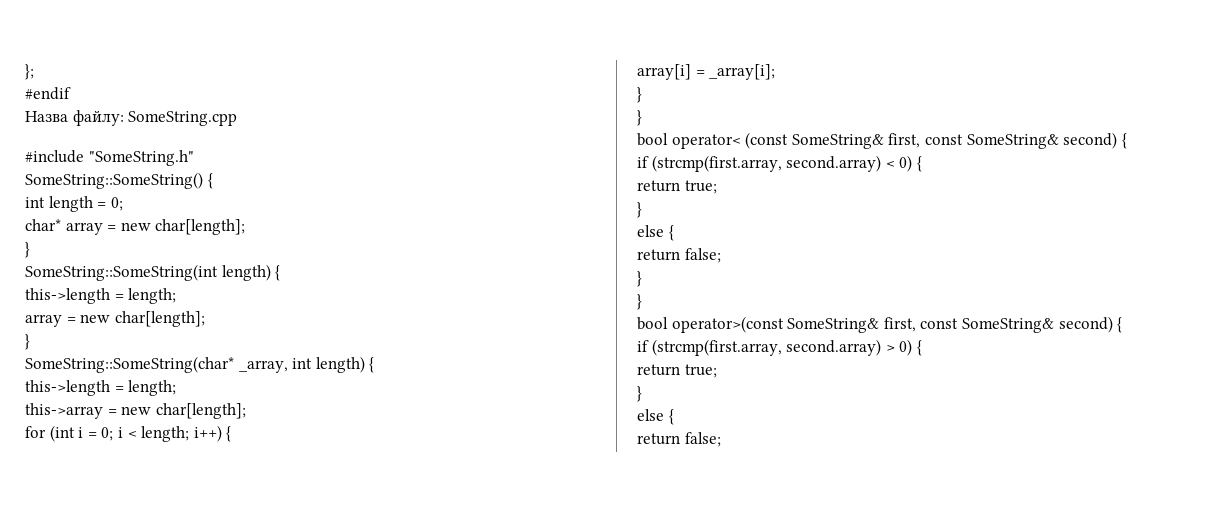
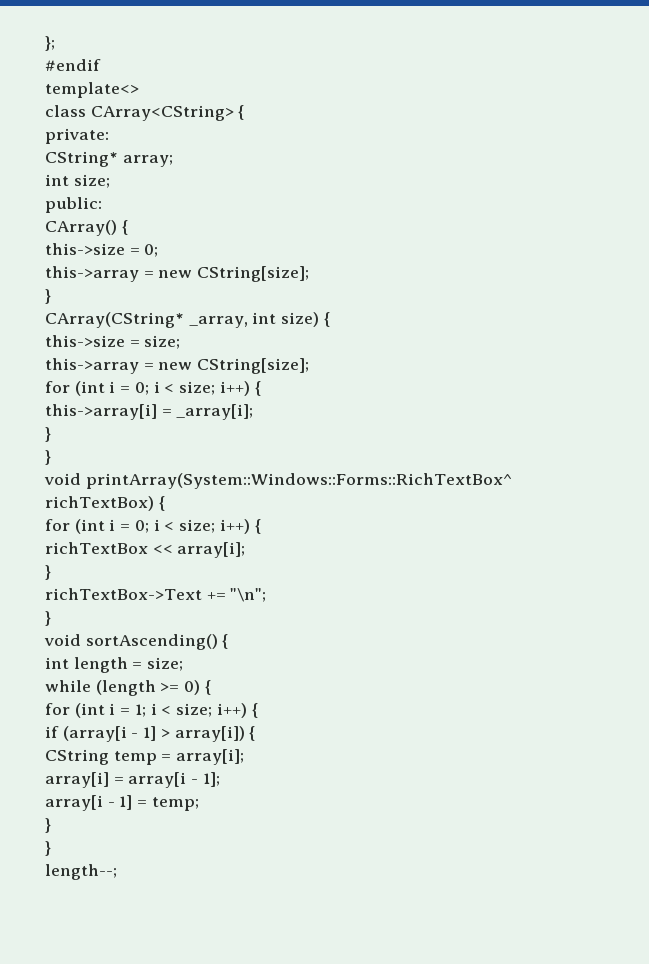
- Назва файлу: SomeString.cpp
- #include "SomeString.h"
- SomeString::SomeString() {
- int length = 0;
- char* array = new char[length];
+ template<>
+ class CArray<CString> {
+ private:
+ CString* array;
+ int size;
+ public:
+ CArray() {
+ this->size = 0;
+ this->array = new CString[size];
  }
- SomeString::SomeString(int length) {
- this->length = length;
- array = new char[length];
- }
- SomeString::SomeString(char* _array, int length) {
- this->length = length;
- this->array = new char[length];
- for (int i = 0; i < length; i++) {
- array[i] = _array[i];
+ CArray(CString* _array, int size) {
+ this->size = size;
+ this->array = new CString[size];
+ for (int i = 0; i < size; i++) {
+ this->array[i] = _array[i];
- bool operator< (const SomeString& first, const SomeString& second) {
- if (strcmp(first.array, second.array) < 0) {
- return true;
+ void printArray(System::Windows::Forms::RichTextBox^ richTextBox) {
+ for (int i = 0; i < size; i++) {
+ richTextBox << array[i];
  }
- else {
- return false;
+ richTextBox->Text += "\n";
+ }
+ void sortAscending() {
+ int length = size;
+ while (length >= 0) {
+ for (int i = 1; i < size; i++) {
+ if (array[i - 1] > array[i]) {
+ CString temp = array[i];
+ array[i] = array[i - 1];
+ array[i - 1] = temp;
  }
  }
- bool operator>(const SomeString& first, const SomeString& second) {
- if (strcmp(first.array, second.array) > 0) {
- return true;
- }
- else {
- return false;
+ length--;

